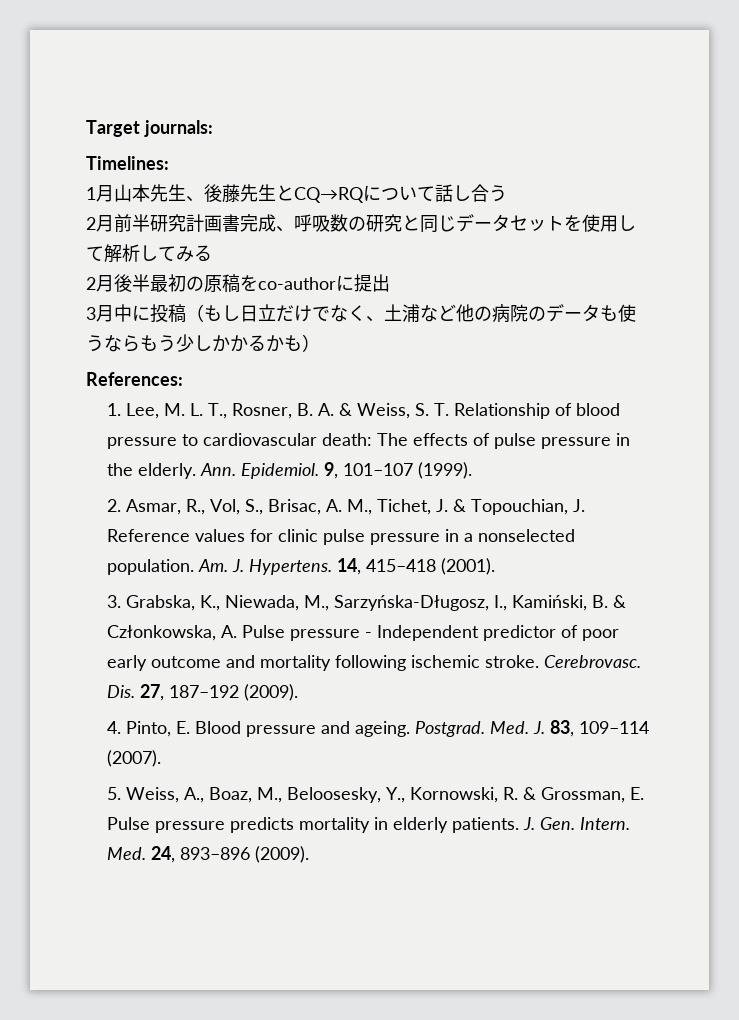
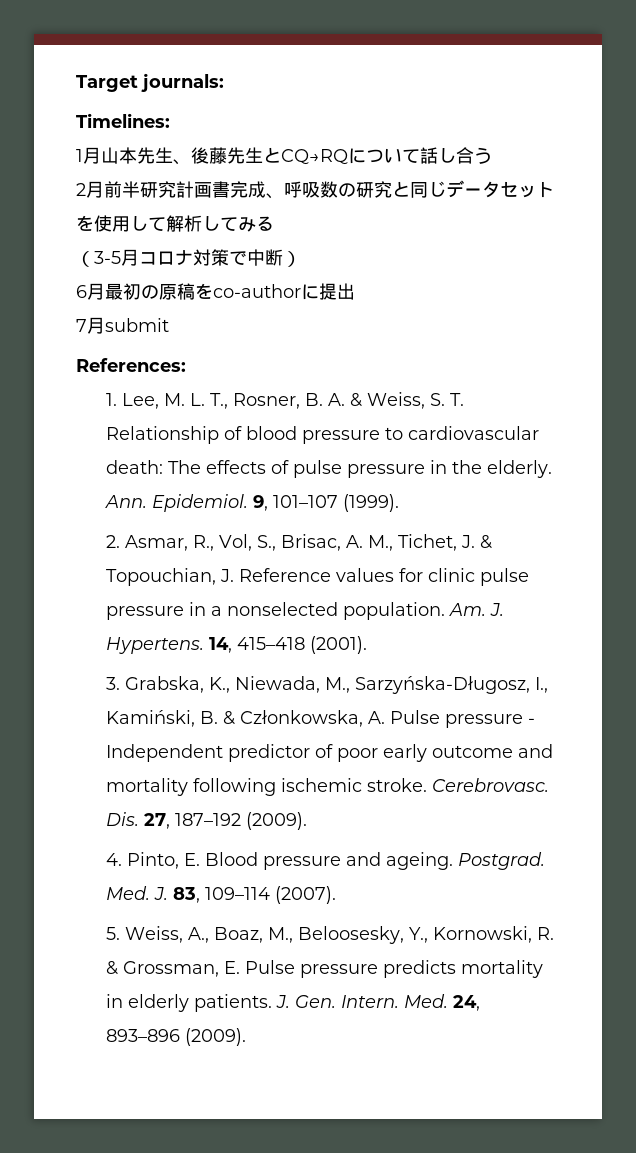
- 2月後半最初の原稿をco-authorに提出
+ （3-5月コロナ対策で中断）
+ 6月最初の原稿をco-authorに提出
- 3月中に投稿（もし日立だけでなく、土浦など他の病院のデータも使うならもう少しかかるかも）
+ 7月submit

